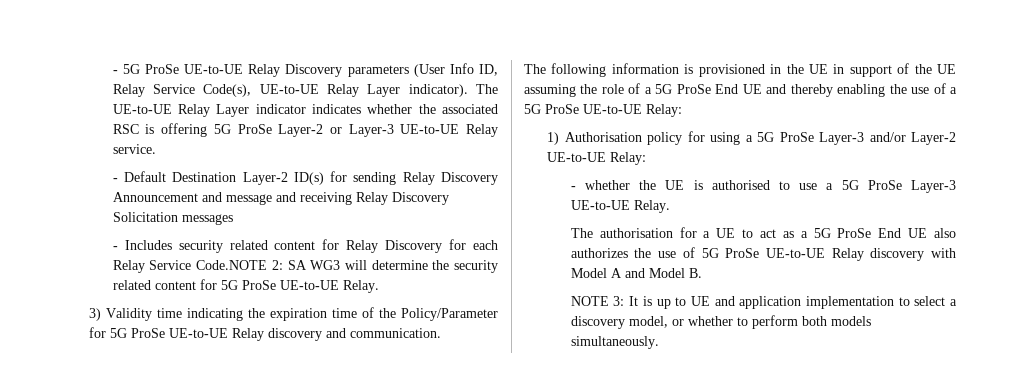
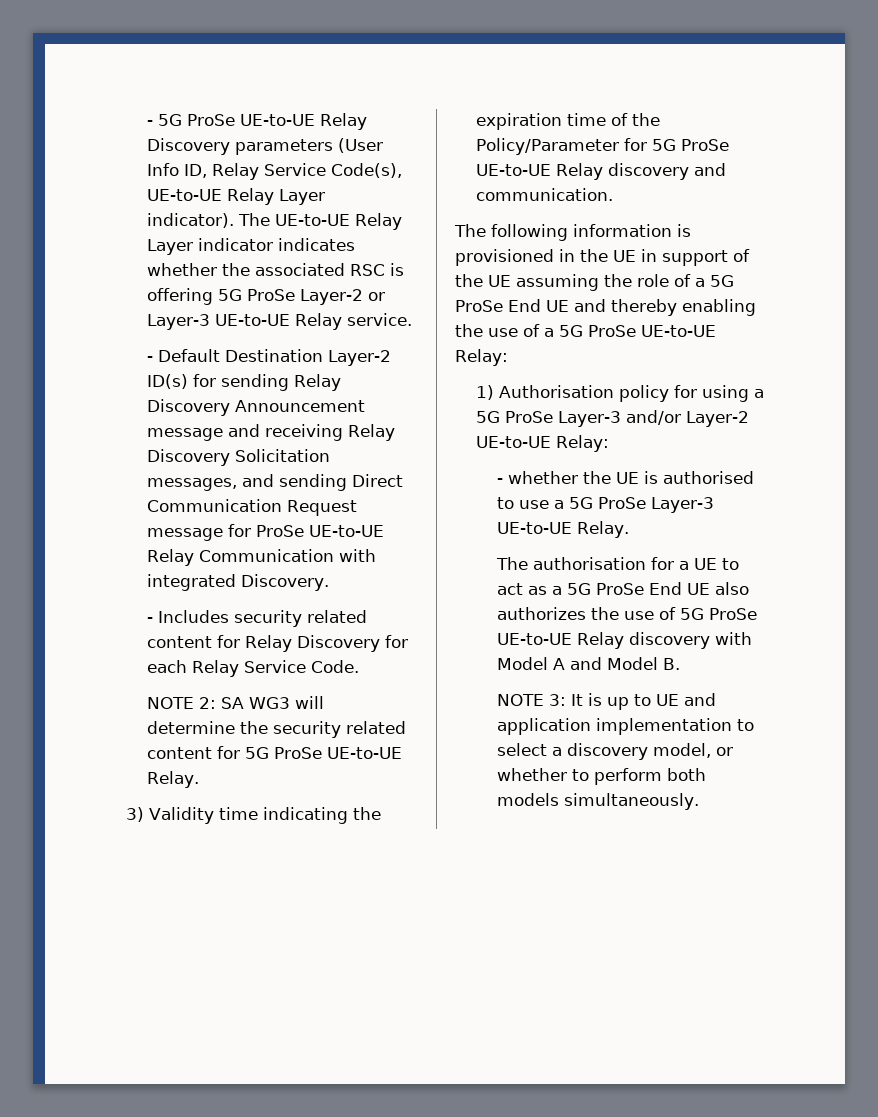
- - Default Destination Layer-2 ID(s) for sending Relay Discovery Announcement and message and receiving Relay Discovery Solicitation messages
+ - Default Destination Layer-2 ID(s) for sending Relay Discovery Announcement message and receiving Relay Discovery Solicitation messages, and sending Direct Communication Request message for ProSe UE-to-UE Relay Communication with integrated Discovery.
- - Includes security related content for Relay Discovery for each Relay Service Code.NOTE 2: SA WG3 will determine the security related content for 5G ProSe UE-to-UE Relay.
+ - Includes security related content for Relay Discovery for each Relay Service Code.
+ NOTE 2: SA WG3 will determine the security related content for 5G ProSe UE-to-UE Relay.

